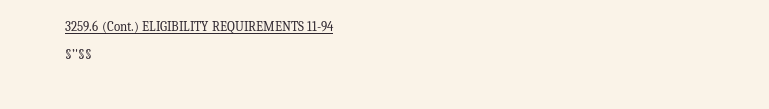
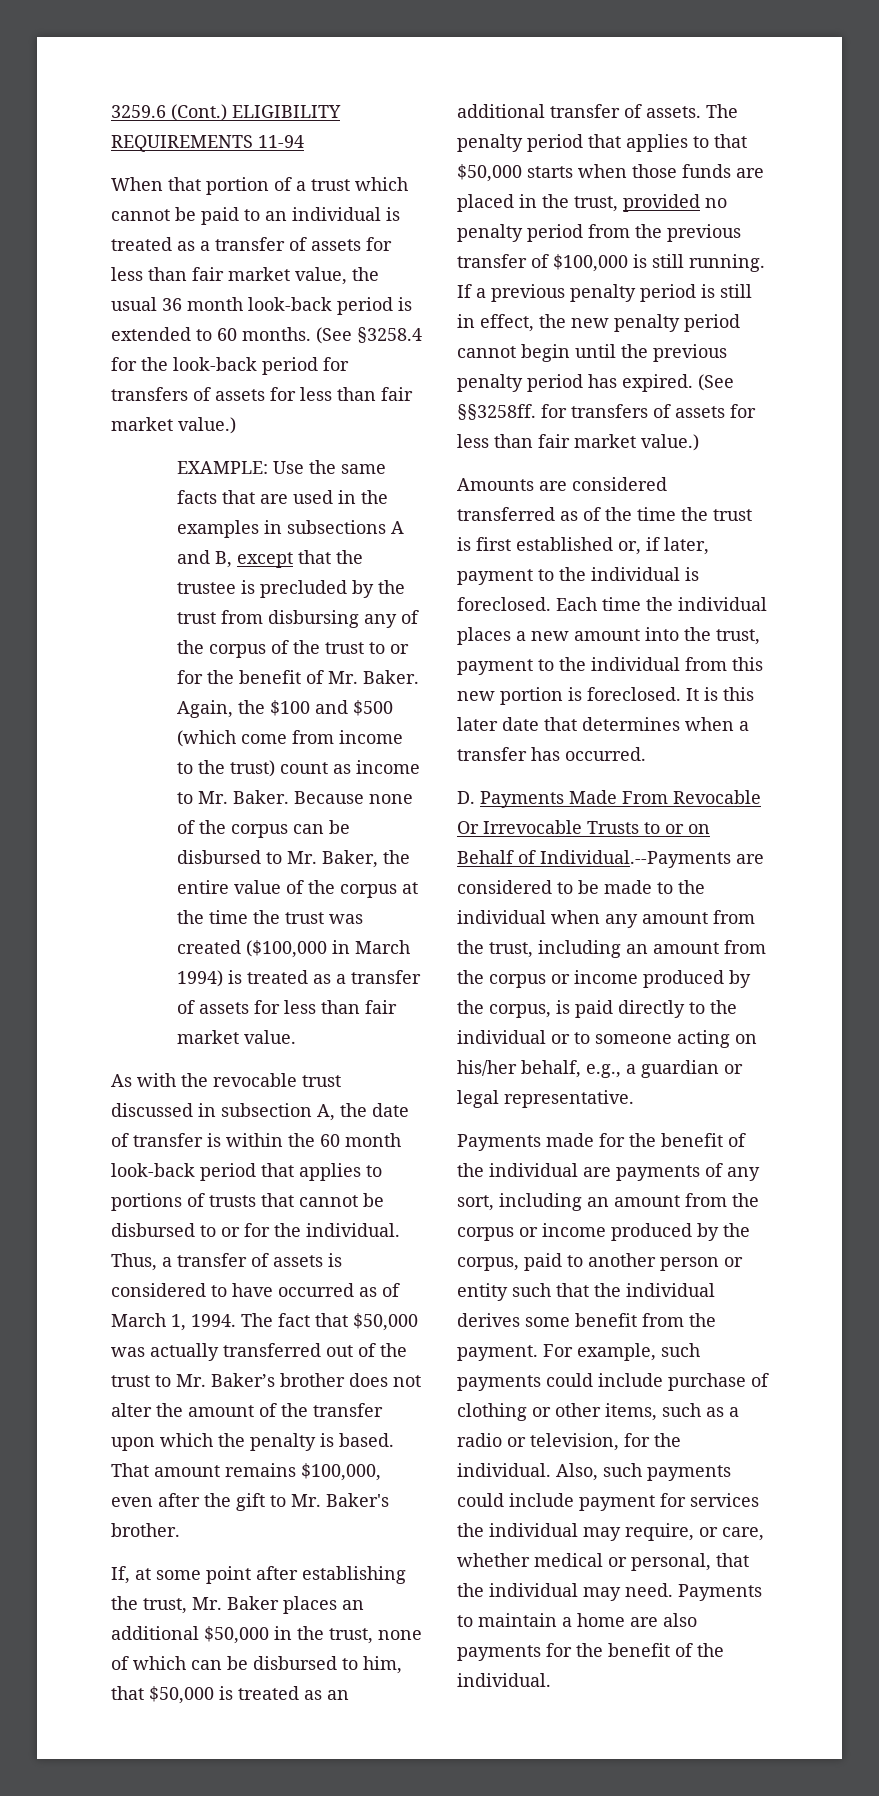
- §’'§§
+ When that portion of a trust which cannot be paid to an individual is treated as a transfer of assets for less than fair market value, the usual 36 month look-back period is extended to 60 months. (See §3258.4 for the look-back period for transfers of assets for less than fair market value.)
+ EXAMPLE: Use the same facts that are used in the examples in subsections A and B, except that the trustee is precluded by the trust from disbursing any of the corpus of the trust to or for the benefit of Mr. Baker. Again, the $100 and $500 (which come from income to the trust) count as income to Mr. Baker. Because none of the corpus can be disbursed to Mr. Baker, the entire value of the corpus at the time the trust was created ($100,000 in March 1994) is treated as a transfer of assets for less than fair market value.
+ As with the revocable trust discussed in subsection A, the date of transfer is within the 60 month look-back period that applies to portions of trusts that cannot be disbursed to or for the individual. Thus, a transfer of assets is considered to have occurred as of March 1, 1994. The fact that $50,000 was actually transferred out of the trust to Mr. Baker’s brother does not alter the amount of the transfer upon which the penalty is based. That amount remains $100,000, even after the gift to Mr. Baker's brother.
+ If, at some point after establishing the trust, Mr. Baker places an additional $50,000 in the trust, none of which can be disbursed to him, that $50,000 is treated as an additional transfer of assets. The penalty period that applies to that $50,000 starts when those funds are placed in the trust, provided no penalty period from the previous transfer of $100,000 is still running. If a previous penalty period is still in effect, the new penalty period cannot begin until the previous penalty period has expired. (See §§3258ff. for transfers of assets for less than fair market value.)
+ Amounts are considered transferred as of the time the trust is first established or, if later, payment to the individual is foreclosed. Each time the individual places a new amount into the trust, payment to the individual from this new portion is foreclosed. It is this later date that determines when a transfer has occurred.
+ D. Payments Made From Revocable Or Irrevocable Trusts to or on Behalf of Individual.--Payments are considered to be made to the individual when any amount from the trust, including an amount from the corpus or income produced by the corpus, is paid directly to the individual or to someone acting on his/her behalf, e.g., a guardian or legal representative.
+ Payments made for the benefit of the individual are payments of any sort, including an amount from the corpus or income produced by the corpus, paid to another person or entity such that the individual derives some benefit from the payment. For example, such payments could include purchase of clothing or other items, such as a radio or television, for the individual. Also, such payments could include payment for services the individual may require, or care, whether medical or personal, that the individual may need. Payments to maintain a home are also payments for the benefit of the individual.

